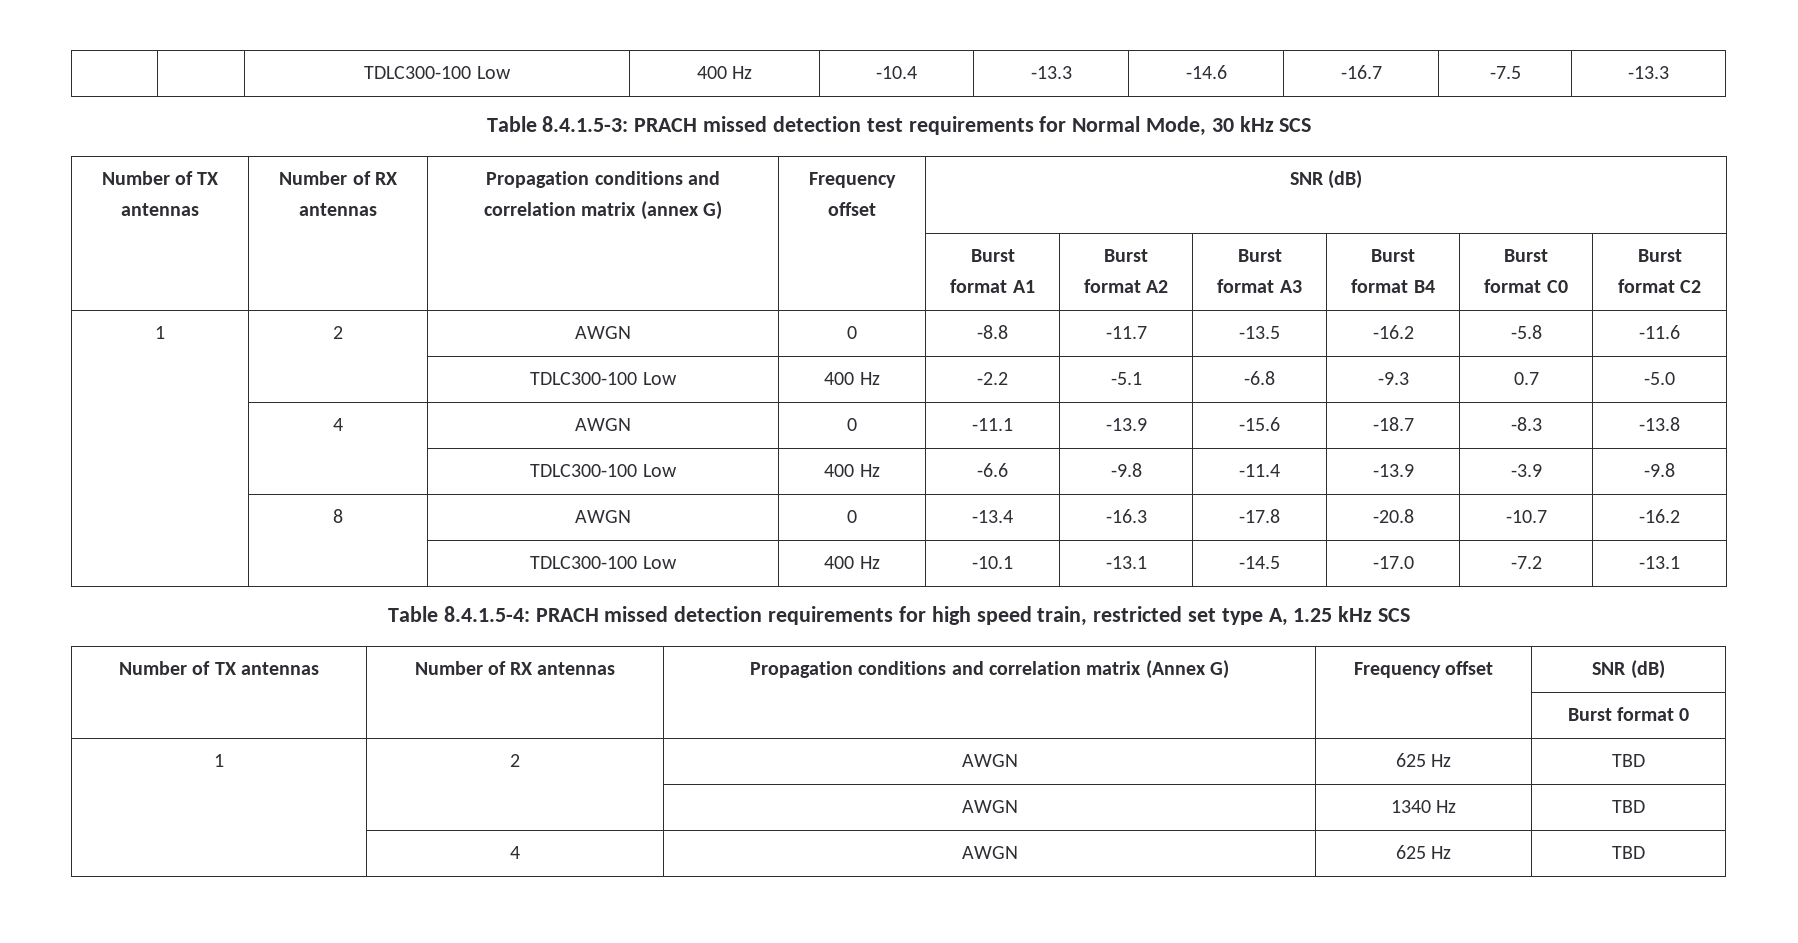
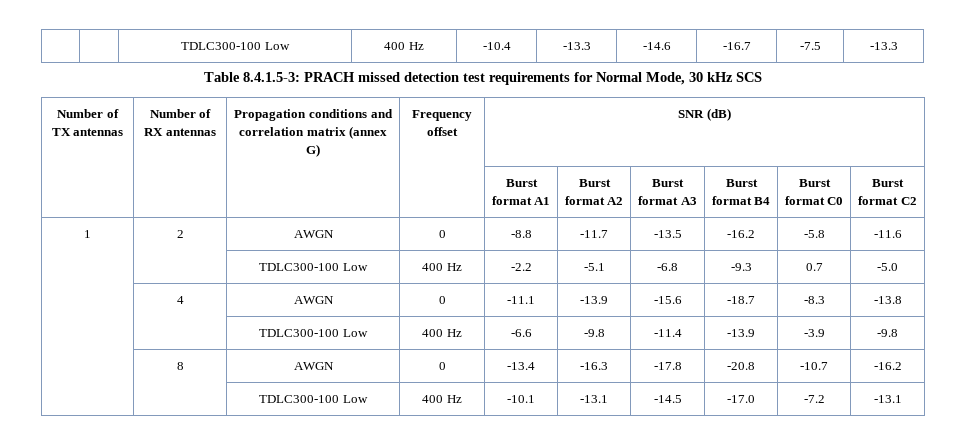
- Table 8.4.1.5-4: PRACH missed detection requirements for high speed train, restricted set type A, 1.25 kHz SCS
- Number of TX antennas | Number of RX antennas | Propagation conditions and correlation matrix (Annex G) | Frequency offset | SNR (dB)
- | | | | Burst format 0
- 1 | 2 | AWGN | 625 Hz | TBD
- | | AWGN | 1340 Hz | TBD
- | 4 | AWGN | 625 Hz | TBD

